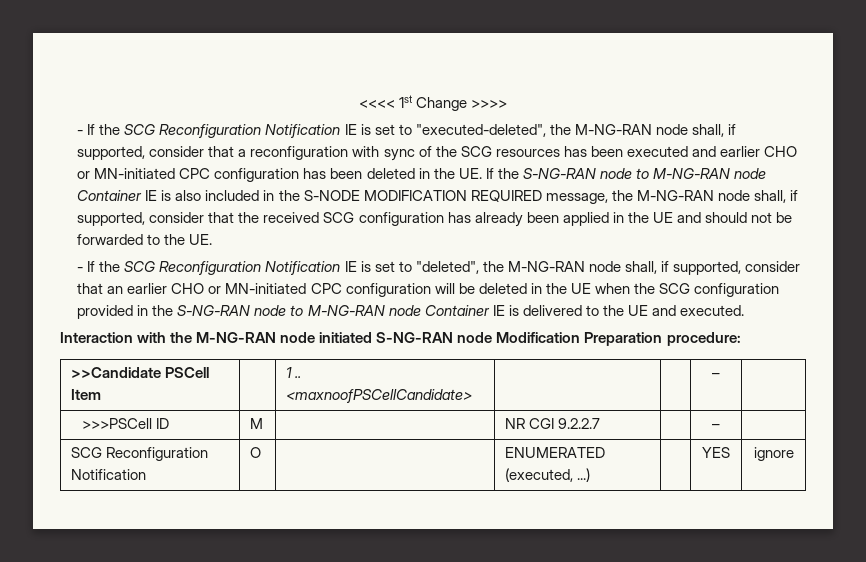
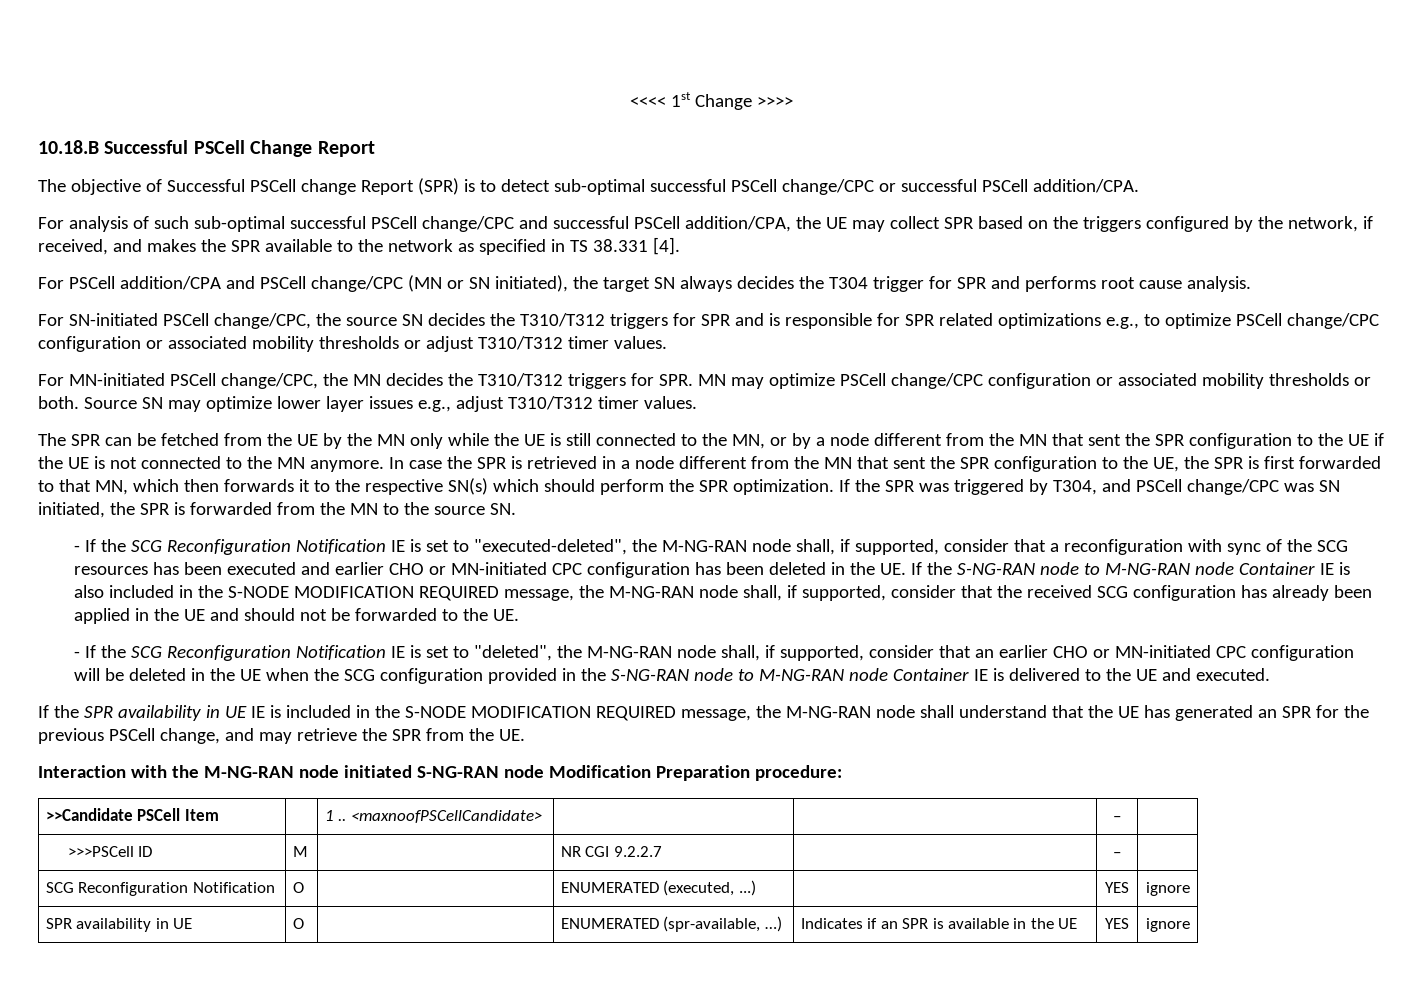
+ 10.18.B Successful PSCell Change Report
+ The objective of Successful PSCell change Report (SPR) is to detect sub-optimal successful PSCell change/CPC or successful PSCell addition/CPA.
+ For analysis of such sub-optimal successful PSCell change/CPC and successful PSCell addition/CPA, the UE may collect SPR based on the triggers configured by the network, if received, and makes the SPR available to the network as specified in TS 38.331 [4].
+ For PSCell addition/CPA and PSCell change/CPC (MN or SN initiated), the target SN always decides the T304 trigger for SPR and performs root cause analysis.
+ For SN-initiated PSCell change/CPC, the source SN decides the T310/T312 triggers for SPR and is responsible for SPR related optimizations e.g., to optimize PSCell change/CPC configuration or associated mobility thresholds or adjust T310/T312 timer values.
+ For MN-initiated PSCell change/CPC, the MN decides the T310/T312 triggers for SPR. MN may optimize PSCell change/CPC configuration or associated mobility thresholds or both. Source SN may optimize lower layer issues e.g., adjust T310/T312 timer values.
+ The SPR can be fetched from the UE by the MN only while the UE is still connected to the MN, or by a node different from the MN that sent the SPR configuration to the UE if the UE is not connected to the MN anymore. In case the SPR is retrieved in a node different from the MN that sent the SPR configuration to the UE, the SPR is first forwarded to that MN, which then forwards it to the respective SN(s) which should perform the SPR optimization. If the SPR was triggered by T304, and PSCell change/CPC was SN initiated, the SPR is forwarded from the MN to the source SN.
+ If the SPR availability in UE IE is included in the S-NODE MODIFICATION REQUIRED message, the M-NG-RAN node shall understand that the UE has generated an SPR for the previous PSCell change, and may retrieve the SPR from the UE.
+ SPR availability in UE | O | | ENUMERATED (spr-available, …) | Indicates if an SPR is available in the UE | YES | ignore

